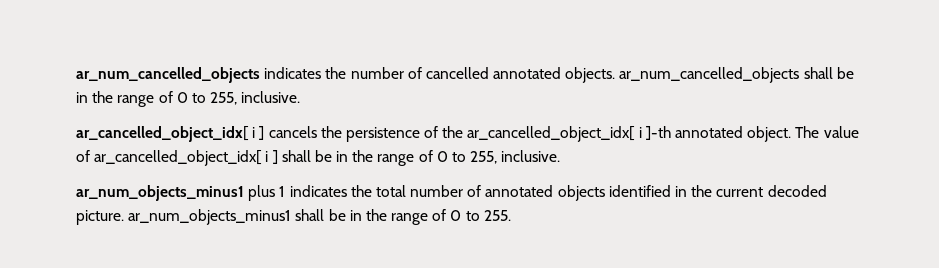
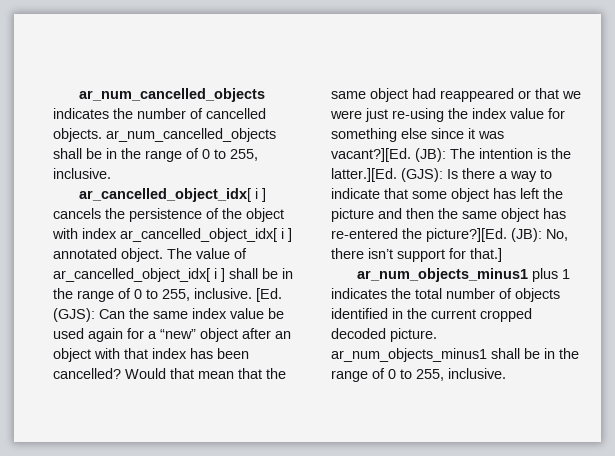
- ar_num_cancelled_objects indicates the number of cancelled annotated objects. ar_num_cancelled_objects shall be in the range of 0 to 255, inclusive.
+ ar_num_cancelled_objects indicates the number of cancelled objects. ar_num_cancelled_objects shall be in the range of 0 to 255, inclusive.
- ar_cancelled_object_idx[ i ] cancels the persistence of the ar_cancelled_object_idx[ i ]-th annotated object.
+ ar_cancelled_object_idx[ i ] cancels the persistence of the object with index ar_cancelled_object_idx[ i ] annotated object.
+ [Ed. (GJS): Can the same index value be used again for a “new” object after an object with that index has been cancelled? Would that mean that the same object had reappeared or that we were just re-using the index value for something else since it was vacant?][Ed. (JB): The intention is the latter.][Ed. (GJS): Is there a way to indicate that some object has left the picture and then the same object has re-entered the picture?][Ed. (JB): No, there isn’t support for that.]
- ar_num_objects_minus1 plus 1 indicates the total number of annotated objects identified in the current decoded picture. ar_num_objects_minus1 shall be in the range of 0 to 255.
+ ar_num_objects_minus1 plus 1 indicates the total number of objects identified in the current cropped decoded picture. ar_num_objects_minus1 shall be in the range of 0 to 255, inclusive.

